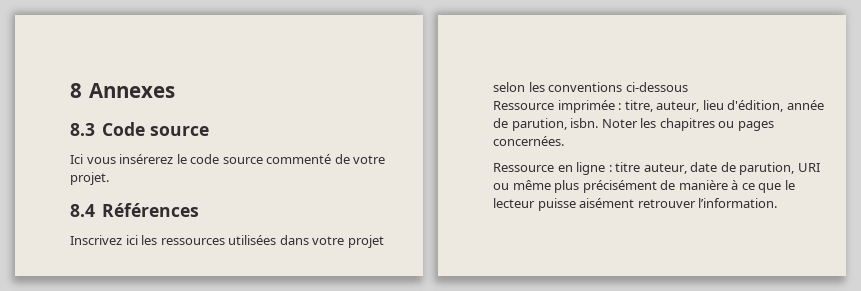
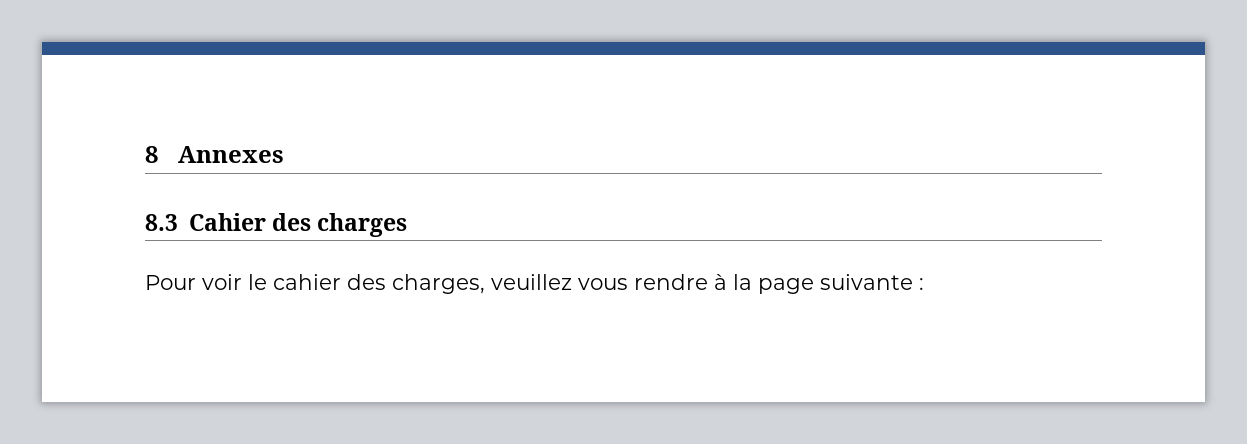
- 8.3 Code source
- Ici vous insérerez le code source commenté de votre projet.
- 8.4 Références
- Inscrivez ici les ressources utilisées dans votre projet selon les conventions ci-dessous
- Ressource imprimée : titre, auteur, lieu d'édition, année de parution, isbn. Noter les chapitres ou pages concernées.
- Ressource en ligne : titre auteur, date de parution, URI ou même plus précisément de manière à ce que le lecteur puisse aisément retrouver l’information.
+ 8.3 Cahier des charges
+ Pour voir le cahier des charges, veuillez vous rendre à la page suivante :

